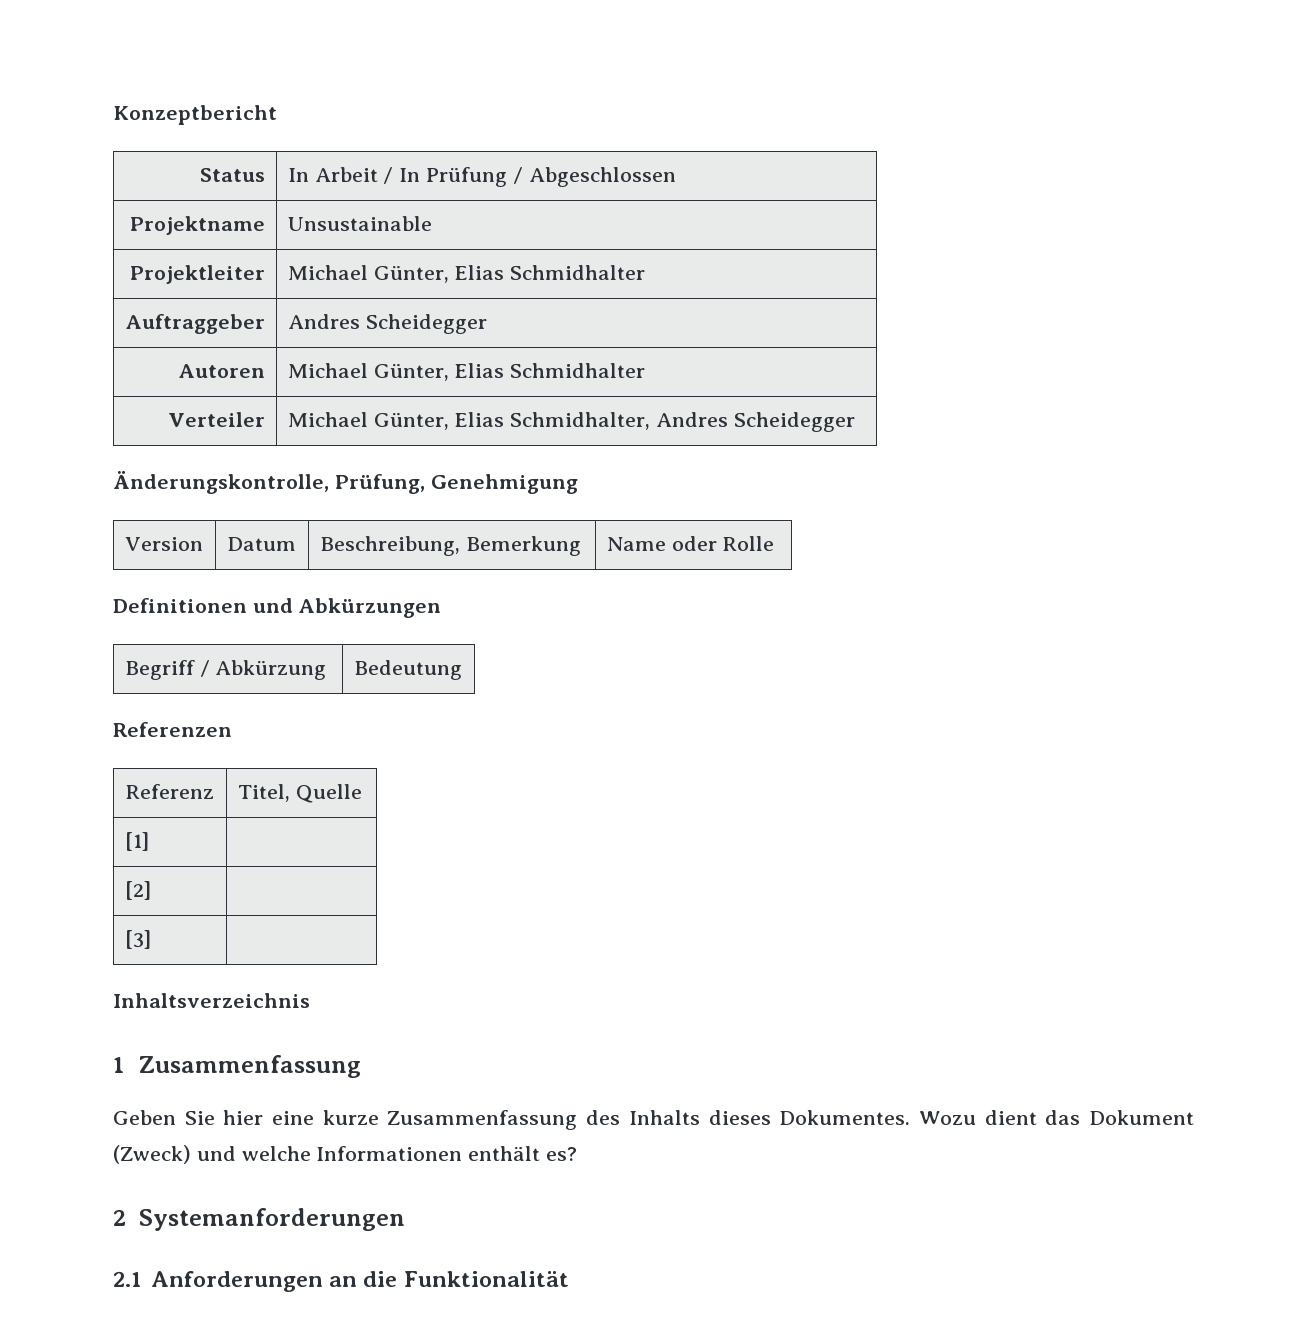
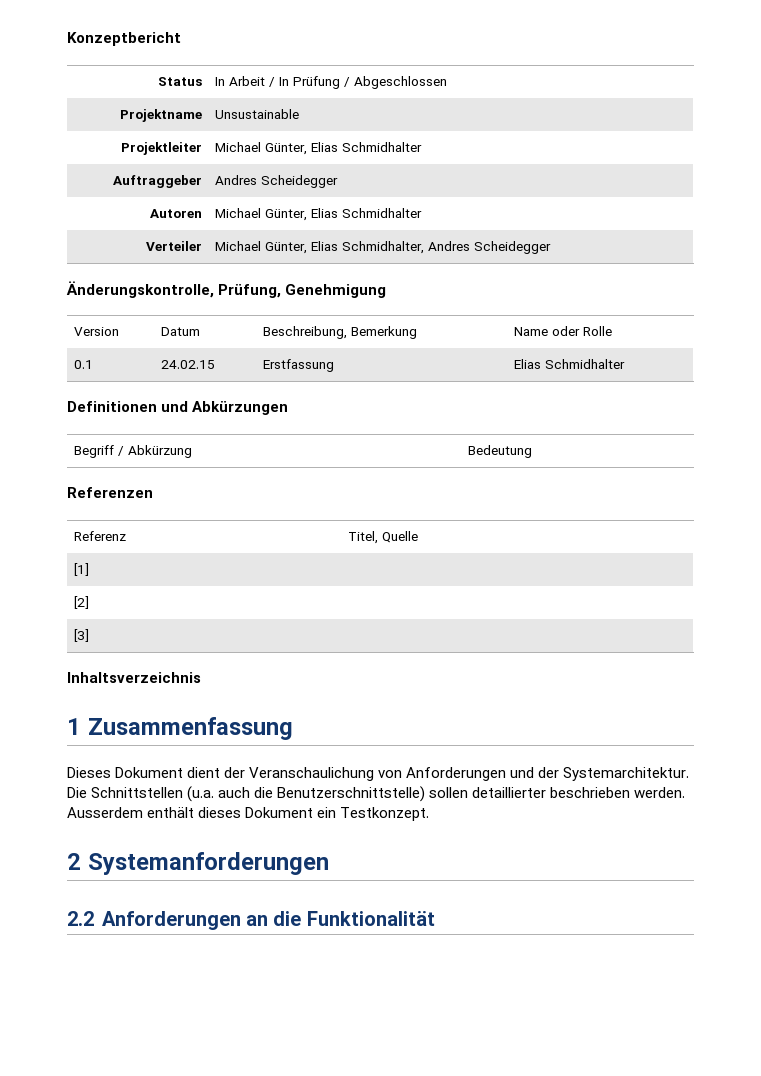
+ 0.1 | 24.02.15 | Erstfassung | Elias Schmidhalter
- Geben Sie hier eine kurze Zusammenfassung des Inhalts dieses Dokumentes. Wozu dient das Dokument (Zweck) und welche Informationen enthält es?
+ Dieses Dokument dient der Veranschaulichung von Anforderungen und der Systemarchitektur. Die Schnittstellen (u.a. auch die Benutzerschnittstelle) sollen detaillierter beschrieben werden. Ausserdem enthält dieses Dokument ein Testkonzept.
- 2.1 Anforderungen an die Funktionalität
+ 2.2 Anforderungen an die Funktionalität

